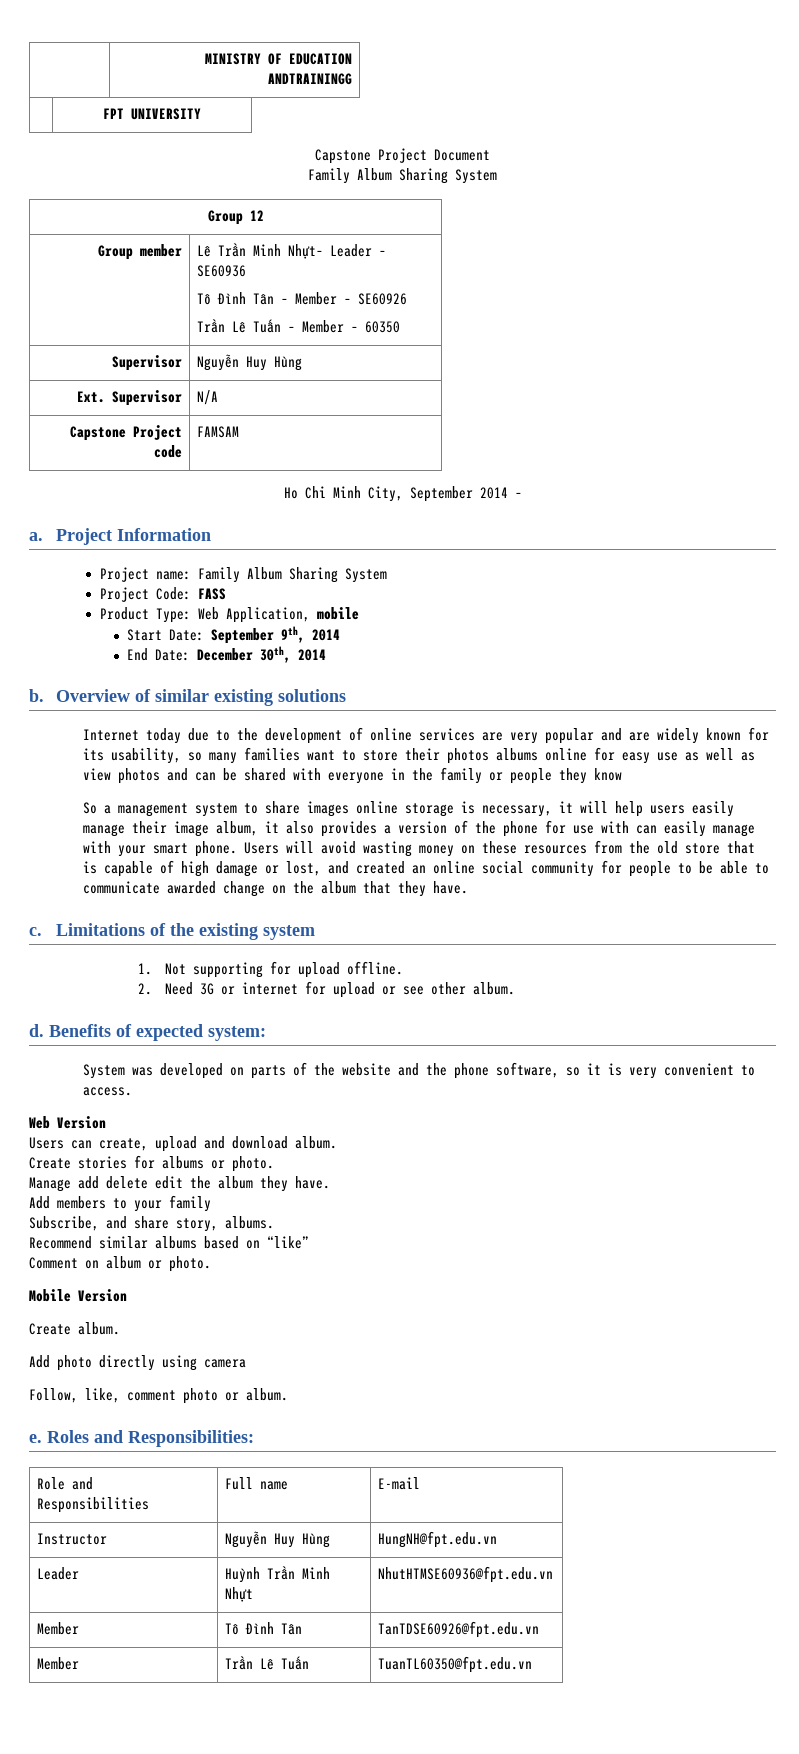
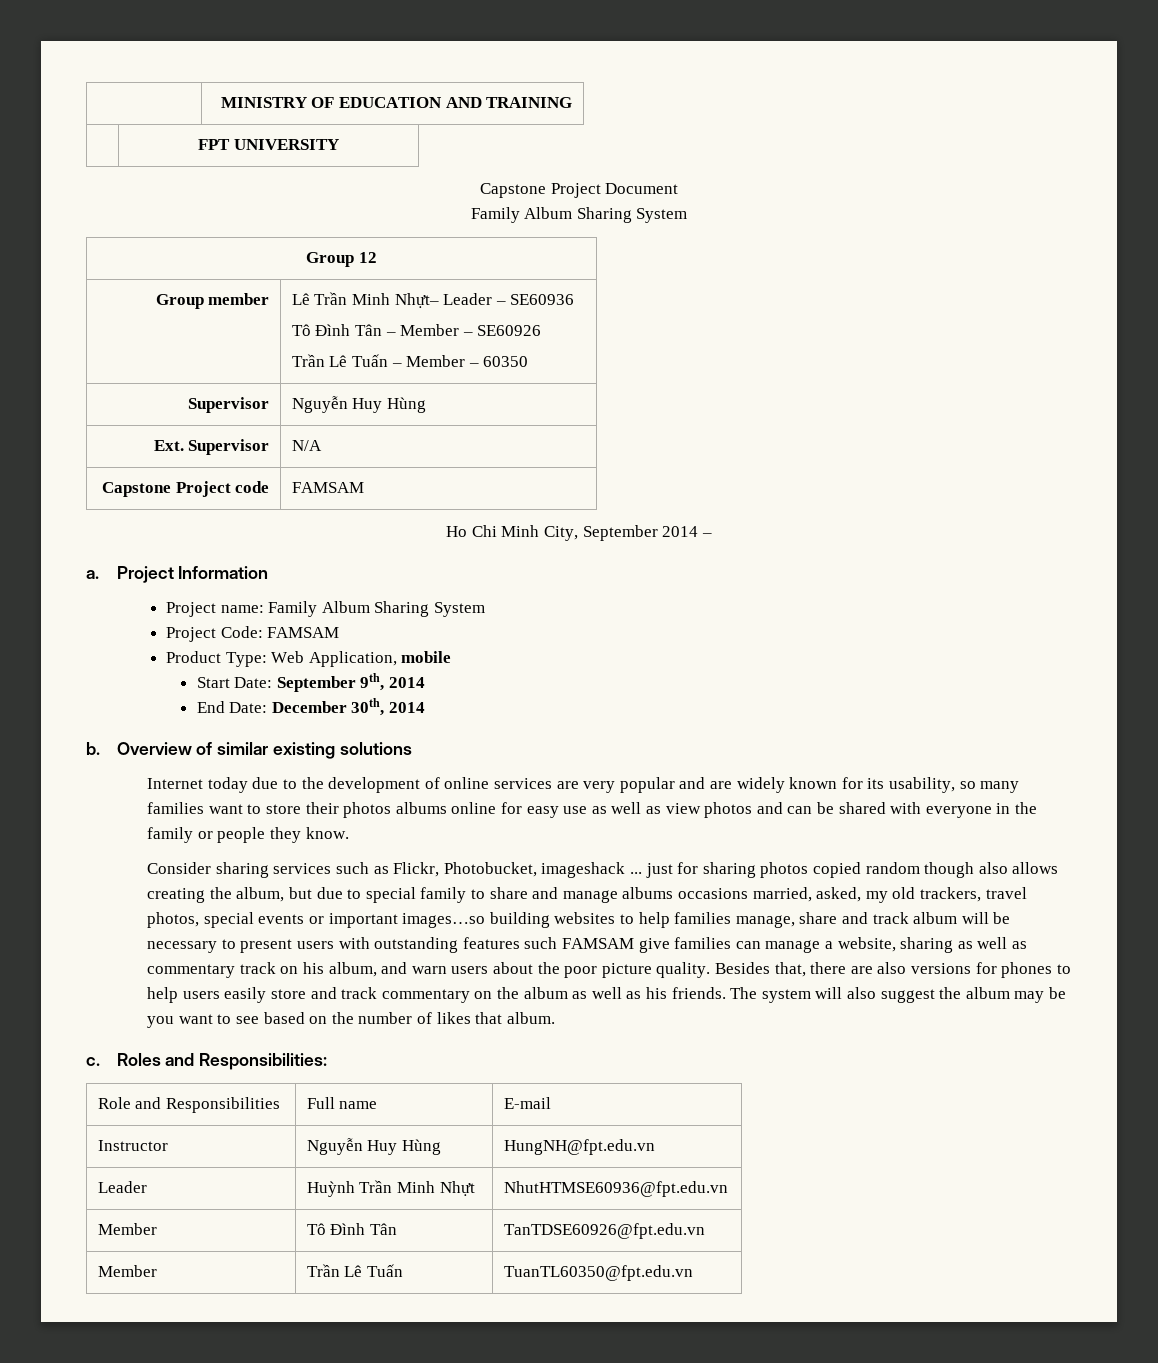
- | MINISTRY OF EDUCATION ANDTRAININGG
+ | MINISTRY OF EDUCATION AND TRAINING
- Project Code: FASS
+ Project Code: FAMSAM
- Internet today due to the development of online services are very popular and are widely known for its usability, so many families want to store their photos albums online for easy use as well as view photos and can be shared with everyone in the family or people they know
- So a management system to share images online storage is necessary, it will help users easily manage their image album, it also provides a version of the phone for use with can easily manage with your smart phone. Users will avoid wasting money on these resources from the old store that is capable of high damage or lost, and created an online social community for people to be able to communicate awarded change on the album that they have.
- c. Limitations of the existing system
- 1. Not supporting for upload offline.
- 2. Need 3G or internet for upload or see other album.
- d. Benefits of expected system:
- System was developed on parts of the website and the phone software, so it is very convenient to access.
- Web Version
- Users can create, upload and download album.
- Create stories for albums or photo.
- Manage add delete edit the album they have.
- Add members to your family
- Subscribe, and share story, albums.
- Recommend similar albums based on “like”
- Comment on album or photo.
- Mobile Version
- Create album.
- Add photo directly using camera
- Follow, like, comment photo or album.
- e.
+ Internet today due to the development of online services are very popular and are widely known for its usability, so many families want to store their photos albums online for easy use as well as view photos and can be shared with everyone in the family or people they know.
+ Consider sharing services such as Flickr, Photobucket, imageshack ... just for sharing photos copied random though also allows creating the album, but due to special family to share and manage albums occasions married, asked, my old trackers, travel photos, special events or important images…so building websites to help families manage, share and track album will be necessary to present users with outstanding features such FAMSAM give families can manage a website, sharing as well as commentary track on his album, and warn users about the poor picture quality. Besides that, there are also versions for phones to help users easily store and track commentary on the album as well as his friends. The system will also suggest the album may be you want to see based on the number of likes that album.
+ c.

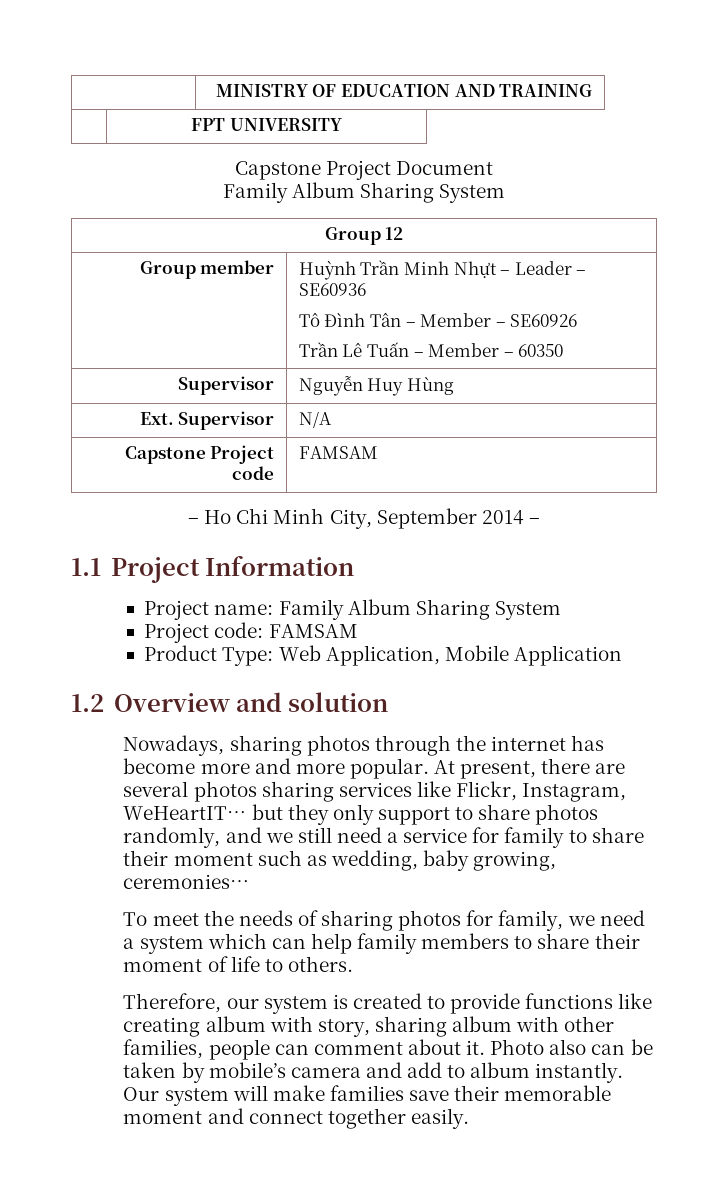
- Group member | Lê Trần Minh Nhựt– Leader – SE60936
+ Group member | Huỳnh Trần Minh Nhựt – Leader – SE60936
- Ho Chi Minh City, September 2014 –
+ – Ho Chi Minh City, September 2014 –
- a. Project Information
+ 1.1 Project Information
- Project Code: FAMSAM
+ Project code: FAMSAM
- Product Type: Web Application, mobile
- Start Date: September 9th, 2014
- End Date: December 30th, 2014
- b. Overview of similar existing solutions
- Internet today due to the development of online services are very popular and are widely known for its usability, so many families want to store their photos albums online for easy use as well as view photos and can be shared with everyone in the family or people they know.
- Consider sharing services such as Flickr, Photobucket, imageshack ... just for sharing photos copied random though also allows creating the album, but due to special family to share and manage albums occasions married, asked, my old trackers, travel photos, special events or important images…so building websites to help families manage, share and track album will be necessary to present users with outstanding features such FAMSAM give families can manage a website, sharing as well as commentary track on his album, and warn users about the poor picture quality. Besides that, there are also versions for phones to help users easily store and track commentary on the album as well as his friends. The system will also suggest the album may be you want to see based on the number of likes that album.
- c. Roles and Responsibilities:
- Role and Responsibilities | Full name | E-mail
- Instructor | Nguyễn Huy Hùng | HungNH@fpt.edu.vn
- Leader | Huỳnh Trần Minh Nhựt | NhutHTMSE60936@fpt.edu.vn
- Member | Tô Đình Tân | TanTDSE60926@fpt.edu.vn
- Member | Trần Lê Tuấn | TuanTL60350@fpt.edu.vn
+ Product Type: Web Application, Mobile Application
+ 1.2 Overview and solution
+ Nowadays, sharing photos through the internet has become more and more popular. At present, there are several photos sharing services like Flickr, Instagram, WeHeartIT… but they only support to share photos randomly, and we still need a service for family to share their moment such as wedding, baby growing, ceremonies…
+ To meet the needs of sharing photos for family, we need a system which can help family members to share their moment of life to others.
+ Therefore, our system is created to provide functions like creating album with story, sharing album with other families, people can comment about it. Photo also can be taken by mobile’s camera and add to album instantly. Our system will make families save their memorable moment and connect together easily.

